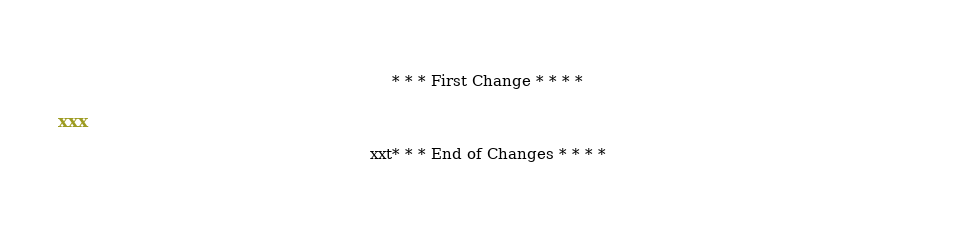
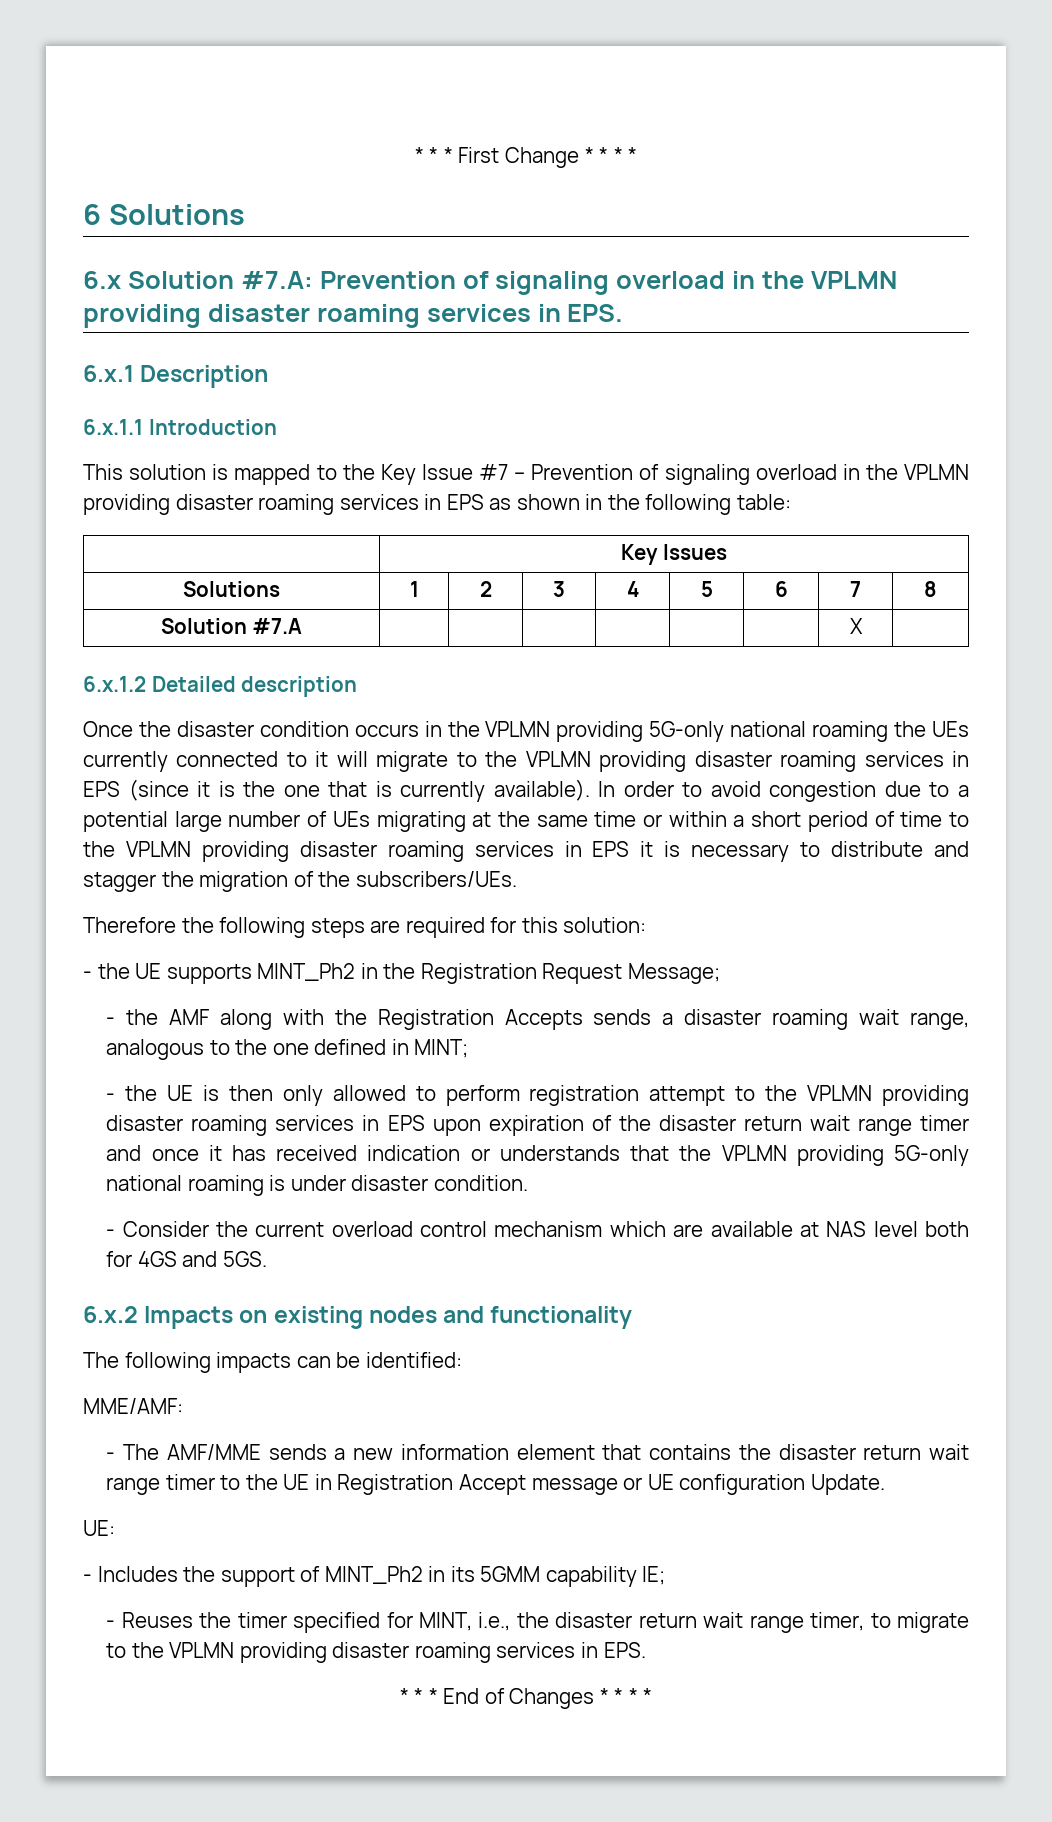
- xxx
- xxt* * * End of Changes * * * *
+ 6 Solutions
+ 6.x Solution #7.A: Prevention of signaling overload in the VPLMN providing disaster roaming services in EPS.
+ 6.x.1 Description
+ 6.x.1.1 Introduction
+ This solution is mapped to the Key Issue #7 – Prevention of signaling overload in the VPLMN providing disaster roaming services in EPS as shown in the following table:
+ | Key Issues
+ Solutions | 1 | 2 | 3 | 4 | 5 | 6 | 7 | 8
+ Solution #7.A | | | | | | | X |
+ 6.x.1.2 Detailed description
+ Once the disaster condition occurs in the VPLMN providing 5G-only national roaming the UEs currently connected to it will migrate to the VPLMN providing disaster roaming services in EPS (since it is the one that is currently available). In order to avoid congestion due to a potential large number of UEs migrating at the same time or within a short period of time to the VPLMN providing disaster roaming services in EPS it is necessary to distribute and stagger the migration of the subscribers/UEs.
+ Therefore the following steps are required for this solution:
+ - the UE supports MINT_Ph2 in the Registration Request Message;
+ - the AMF along with the Registration Accepts sends a disaster roaming wait range, analogous to the one defined in MINT;
+ - the UE is then only allowed to perform registration attempt to the VPLMN providing disaster roaming services in EPS upon expiration of the disaster return wait range timer and once it has received indication or understands that the VPLMN providing 5G-only national roaming is under disaster condition.
+ - Consider the current overload control mechanism which are available at NAS level both for 4GS and 5GS.
+ 6.x.2 Impacts on existing nodes and functionality
+ The following impacts can be identified:
+ MME/AMF:
+ - The AMF/MME sends a new information element that contains the disaster return wait range timer to the UE in Registration Accept message or UE configuration Update.
+ UE:
+ - Includes the support of MINT_Ph2 in its 5GMM capability IE;
+ - Reuses the timer specified for MINT, i.e., the disaster return wait range timer, to migrate to the VPLMN providing disaster roaming services in EPS.
+ * * * End of Changes * * * *

